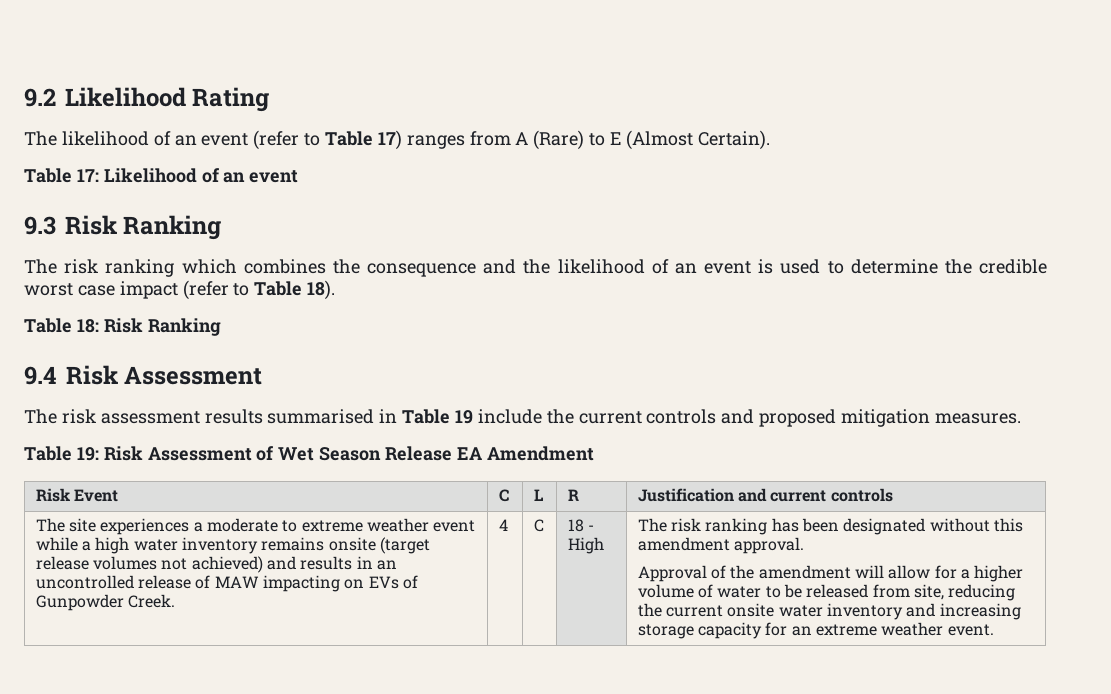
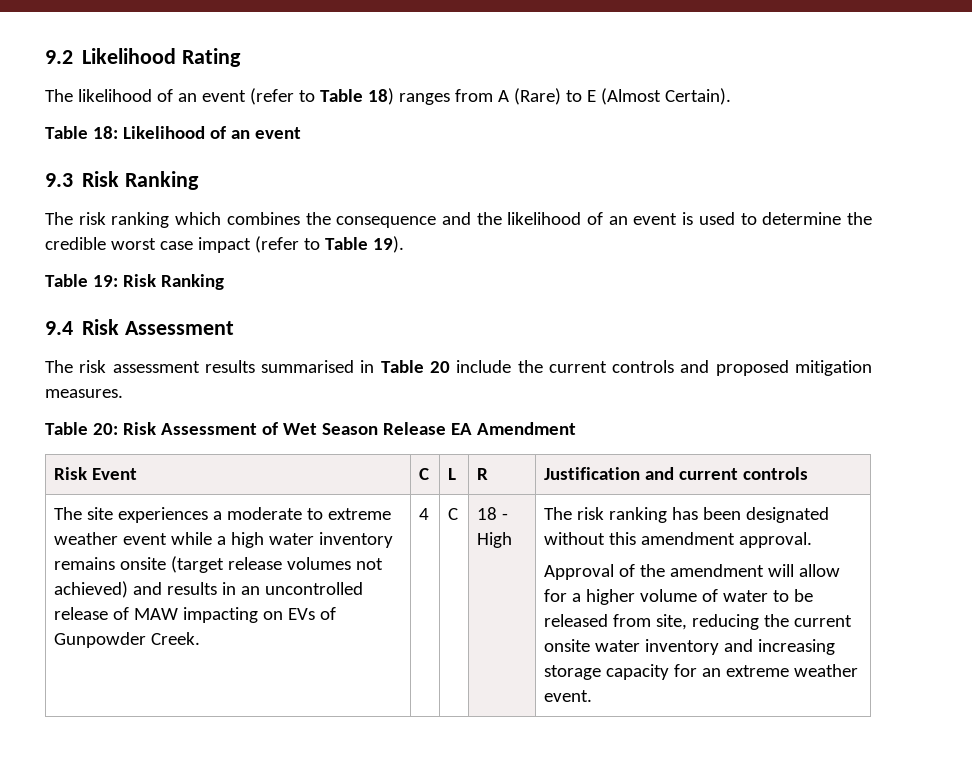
- The likelihood of an event (refer to Table 17) ranges from A (Rare) to E (Almost Certain).
+ The likelihood of an event (refer to Table 18) ranges from A (Rare) to E (Almost Certain).
- Table 17: Likelihood of an event
+ Table 18: Likelihood of an event
- The risk ranking which combines the consequence and the likelihood of an event is used to determine the credible worst case impact (refer to Table 18).
- Table 18: Risk Ranking
+ The risk ranking which combines the consequence and the likelihood of an event is used to determine the credible worst case impact (refer to Table 19).
+ Table 19: Risk Ranking
- The risk assessment results summarised in Table 19 include the current controls and proposed mitigation measures.
+ The risk assessment results summarised in Table 20 include the current controls and proposed mitigation measures.
- Table 19: Risk Assessment of Wet Season Release EA Amendment
+ Table 20: Risk Assessment of Wet Season Release EA Amendment

